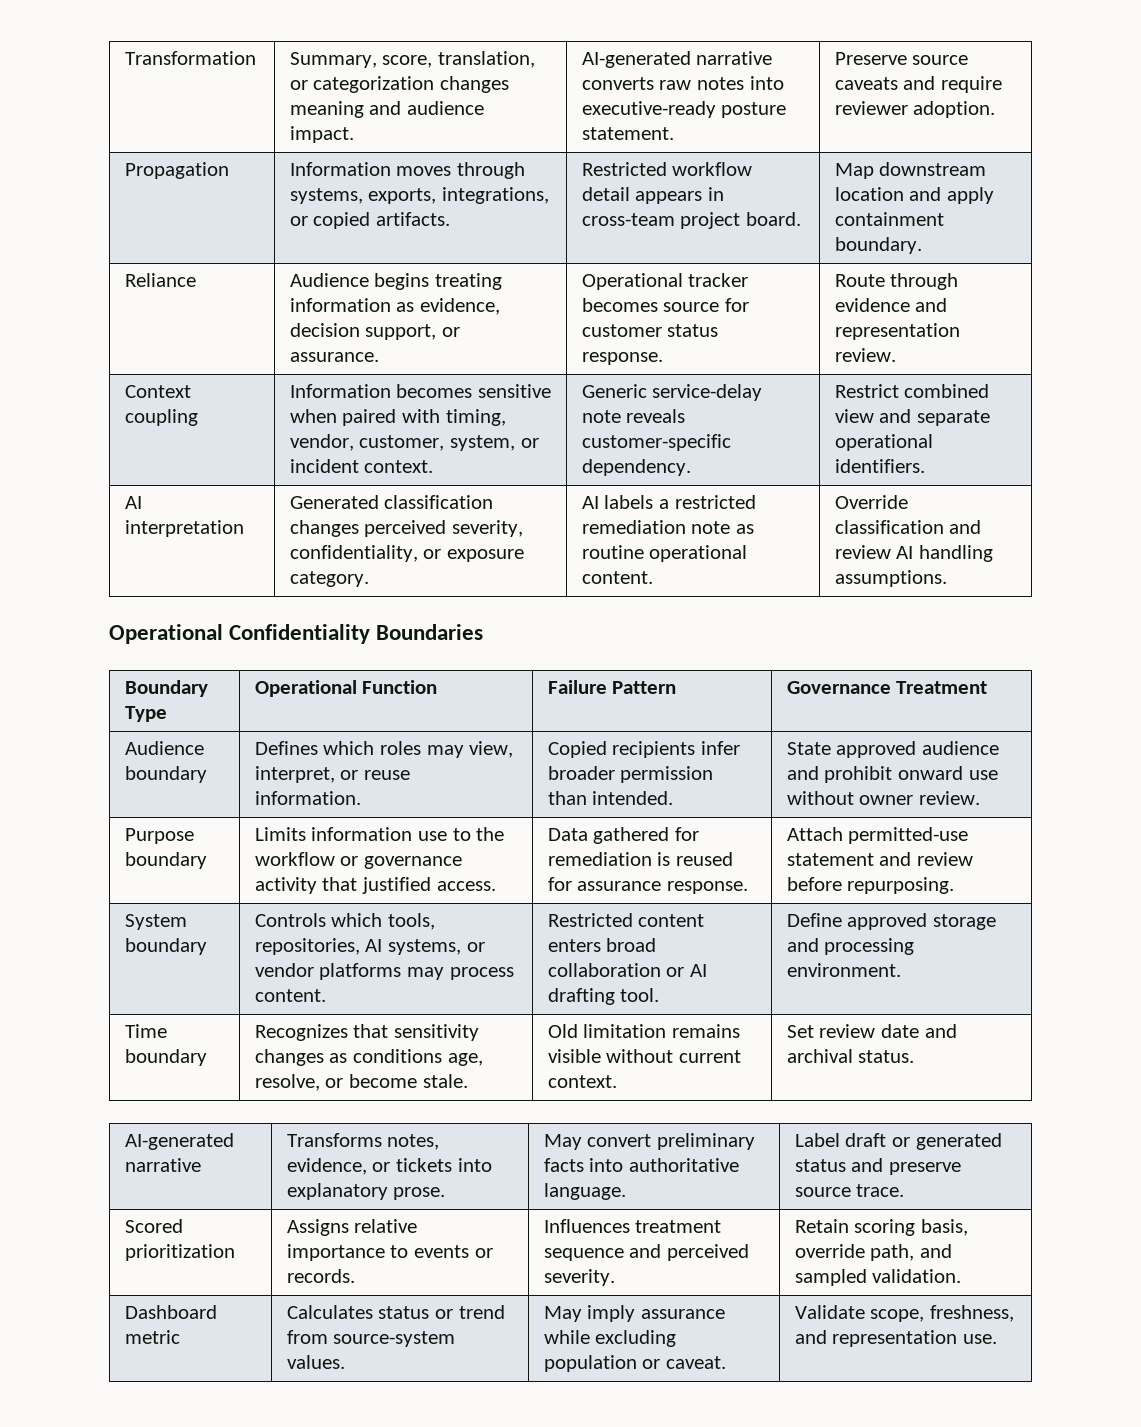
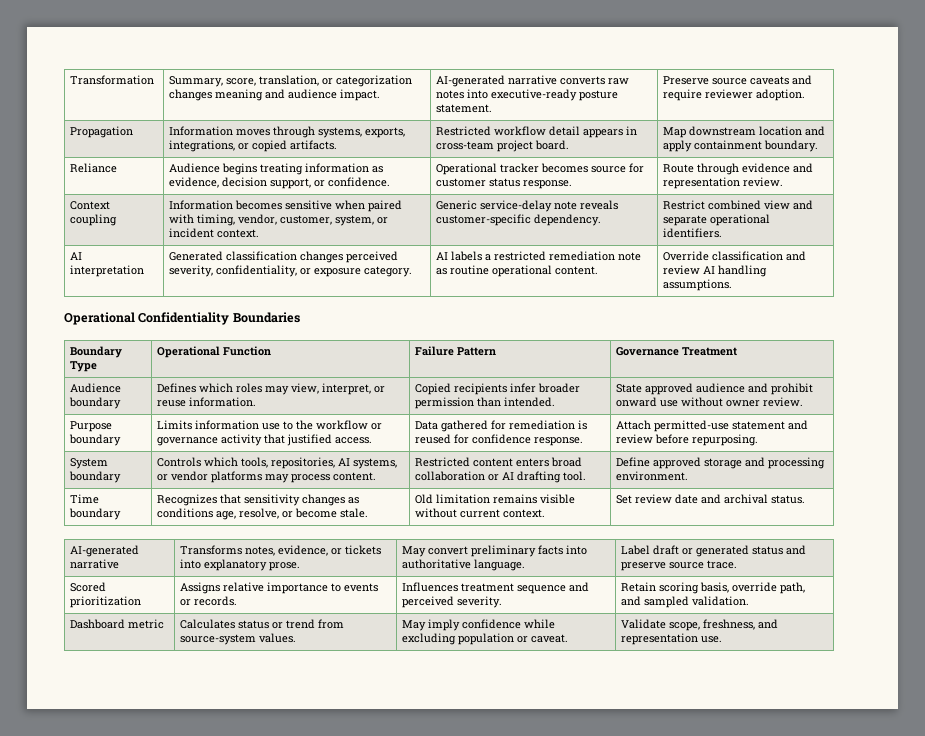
- Reliance | Audience begins treating information as evidence, decision support, or assurance. | Operational tracker becomes source for customer status response. | Route through evidence and representation review.
+ Reliance | Audience begins treating information as evidence, decision support, or confidence. | Operational tracker becomes source for customer status response. | Route through evidence and representation review.
- Purpose boundary | Limits information use to the workflow or governance activity that justified access. | Data gathered for remediation is reused for assurance response. | Attach permitted-use statement and review before repurposing.
+ Purpose boundary | Limits information use to the workflow or governance activity that justified access. | Data gathered for remediation is reused for confidence response. | Attach permitted-use statement and review before repurposing.
- Dashboard metric | Calculates status or trend from source-system values. | May imply assurance while excluding population or caveat. | Validate scope, freshness, and representation use.
+ Dashboard metric | Calculates status or trend from source-system values. | May imply confidence while excluding population or caveat. | Validate scope, freshness, and representation use.

